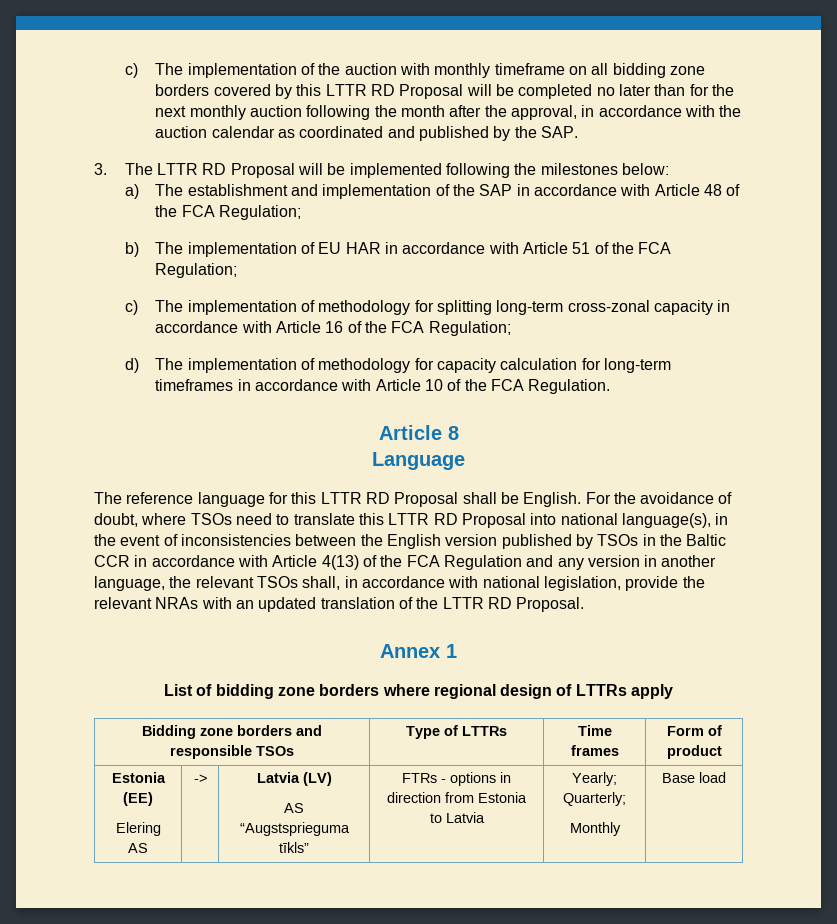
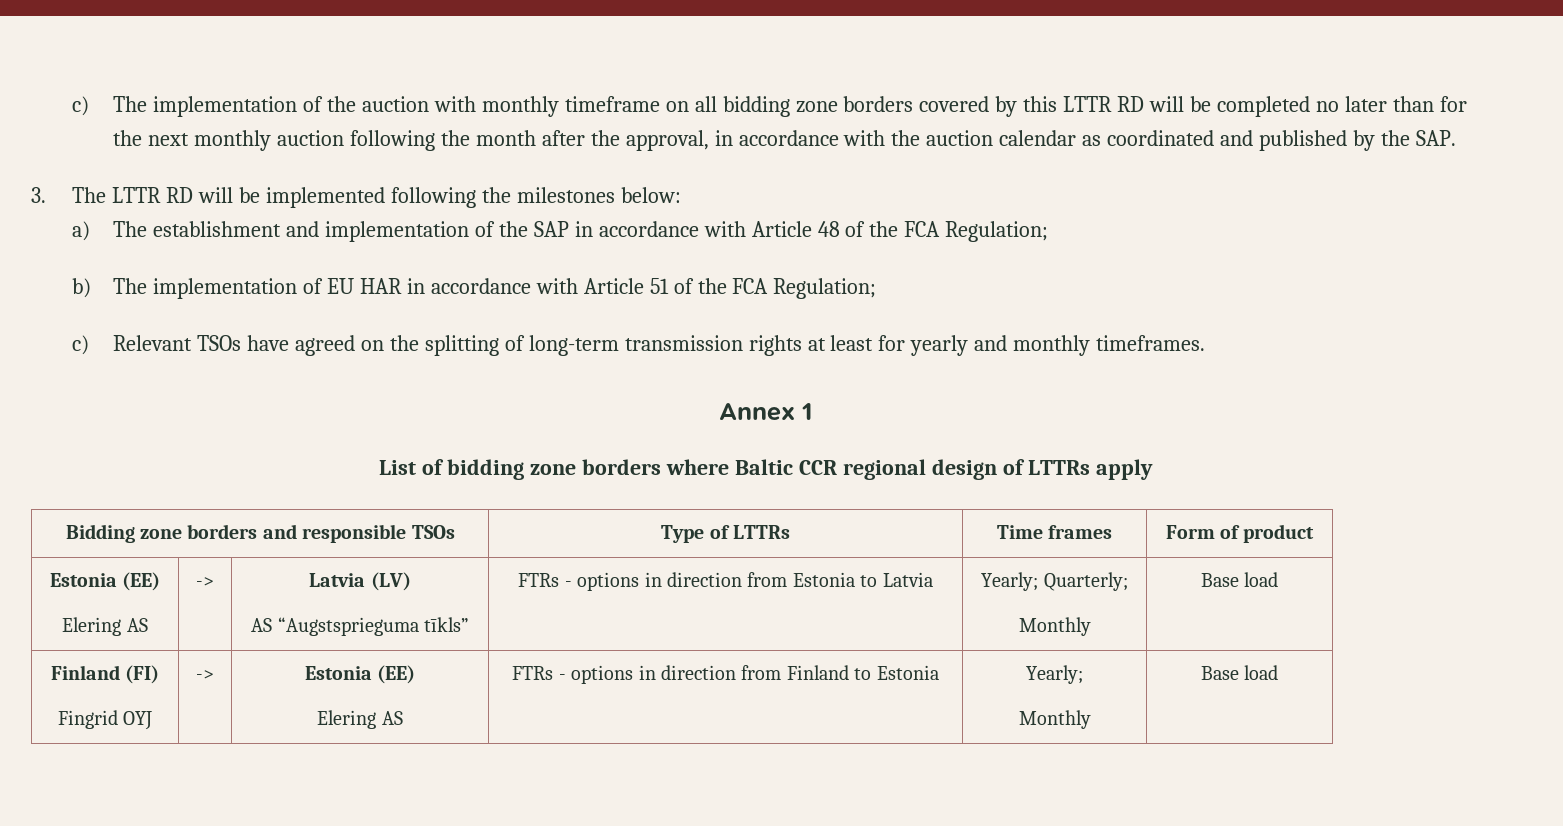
- c) The implementation of the auction with monthly timeframe on all bidding zone borders covered by this LTTR RD Proposal will be completed no later than for the next monthly auction following the month after the approval, in accordance with the auction calendar as coordinated and published by the SAP.
+ c) The implementation of the auction with monthly timeframe on all bidding zone borders covered by this LTTR RD will be completed no later than for the next monthly auction following the month after the approval, in accordance with the auction calendar as coordinated and published by the SAP.
- 3. The LTTR RD Proposal will be implemented following the milestones below:
+ 3. The LTTR RD will be implemented following the milestones below:
- c) The implementation of methodology for splitting long-term cross-zonal capacity in accordance with Article 16 of the FCA Regulation;
- d) The implementation of methodology for capacity calculation for long-term timeframes in accordance with Article 10 of the FCA Regulation.
- Article 8
- Language
- The reference language for this LTTR RD Proposal shall be English. For the avoidance of doubt, where TSOs need to translate this LTTR RD Proposal into national language(s), in the event of inconsistencies between the English version published by TSOs in the Baltic CCR in accordance with Article 4(13) of the FCA Regulation and any version in another language, the relevant TSOs shall, in accordance with national legislation, provide the relevant NRAs with an updated translation of the LTTR RD Proposal.
+ c) Relevant TSOs have agreed on the splitting of long-term transmission rights at least for yearly and monthly timeframes.
- List of bidding zone borders where regional design of LTTRs apply
+ List of bidding zone borders where Baltic CCR regional design of LTTRs apply
+ Finland (FI)
+ Fingrid OYJ | -> | Estonia (EE)
+ Elering AS | FTRs - options in direction from Finland to Estonia | Yearly;
+ Monthly | Base load

